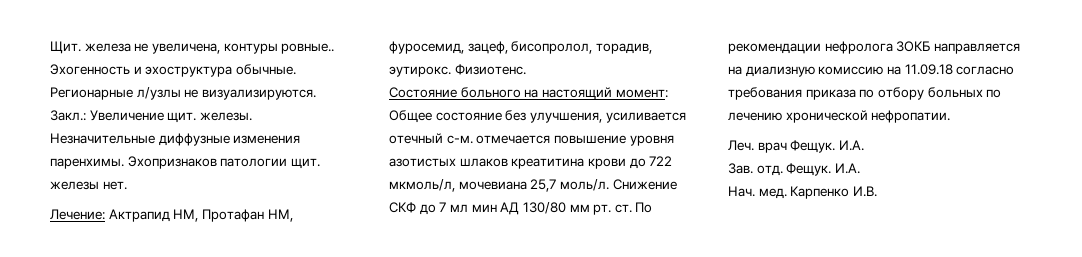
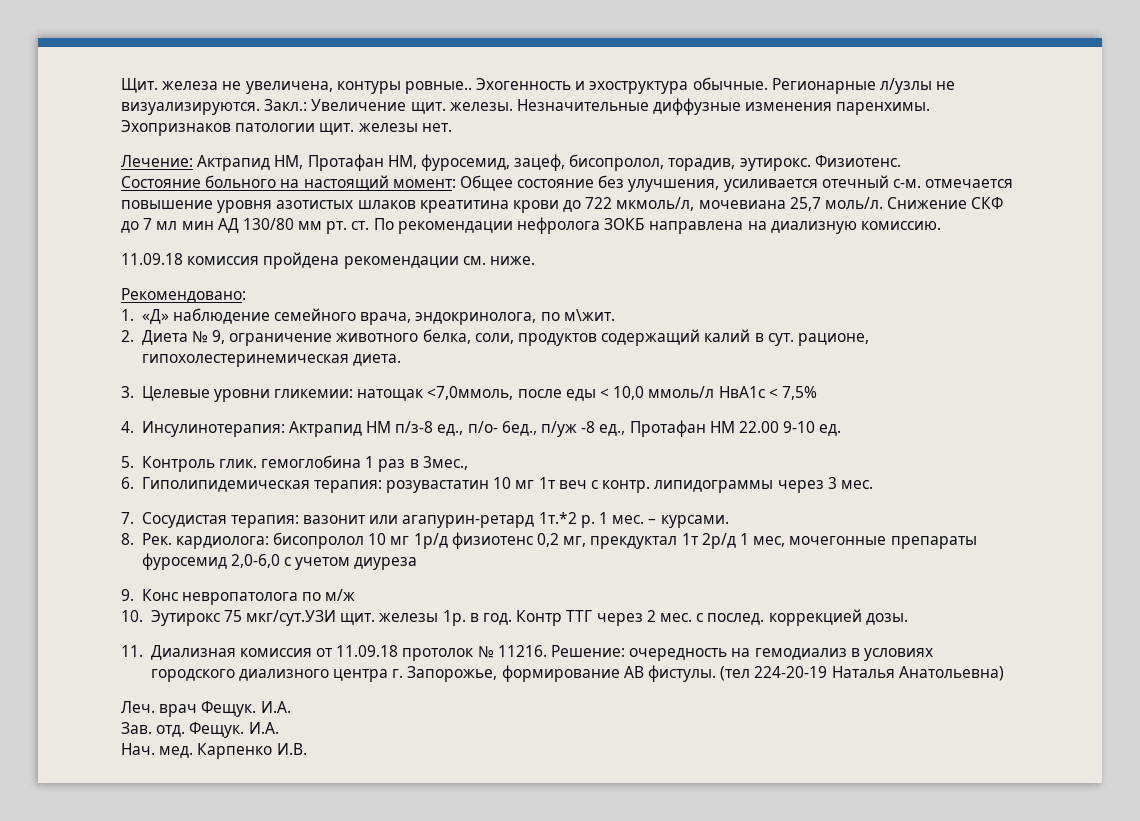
- Снижение СКФ до 7 мл мин АД 130/80 мм рт. ст. По рекомендации нефролога ЗОКБ направляется на диализную комиссию на 11.09.18 согласно требования приказа по отбору больных по лечению хронической нефропатии.
+ Снижение СКФ до 7 мл мин АД 130/80 мм рт. ст. По рекомендации нефролога ЗОКБ направлена на диализную комиссию.
+ 11.09.18 комиссия пройдена рекомендации см. ниже.
+ Рекомендовано:
+ 1. «Д» наблюдение семейного врача, эндокринолога, по м\жит.
+ 2. Диета № 9, ограничение животного белка, соли, продуктов содержащий калий в сут. рационе, гипохолестеринемическая диета.
+ 3. Целевые уровни гликемии: натощак <7,0ммоль, после еды < 10,0 ммоль/л НвА1с < 7,5%
+ 4. Инсулинотерапия: Актрапид НМ п/з-8 ед., п/о- 6ед., п/уж -8 ед., Протафан НМ 22.00 9-10 ед.
+ 5. Контроль глик. гемоглобина 1 раз в 3мес.,
+ 6. Гиполипидемическая терапия: розувастатин 10 мг 1т веч с контр. липидограммы через 3 мес.
+ 7. Сосудистая терапия: вазонит или агапурин-ретард 1т.*2 р. 1 мес. – курсами.
+ 8. Рек. кардиолога: бисопролол 10 мг 1р/д физиотенс 0,2 мг, прекдуктал 1т 2р/д 1 мес, мочегонные препараты фуросемид 2,0-6,0 с учетом диуреза
+ 9. Конс невропатолога по м/ж
+ 10. Эутирокс 75 мкг/сут.УЗИ щит. железы 1р. в год. Контр ТТГ через 2 мес. с послед. коррекцией дозы.
+ 11. Диализная комиссия от 11.09.18 протолок № 11216. Решение: очередность на гемодиализ в условиях городского диализного центра г. Запорожье, формирование АВ фистулы. (тел 224-20-19 Наталья Анатольевна)

